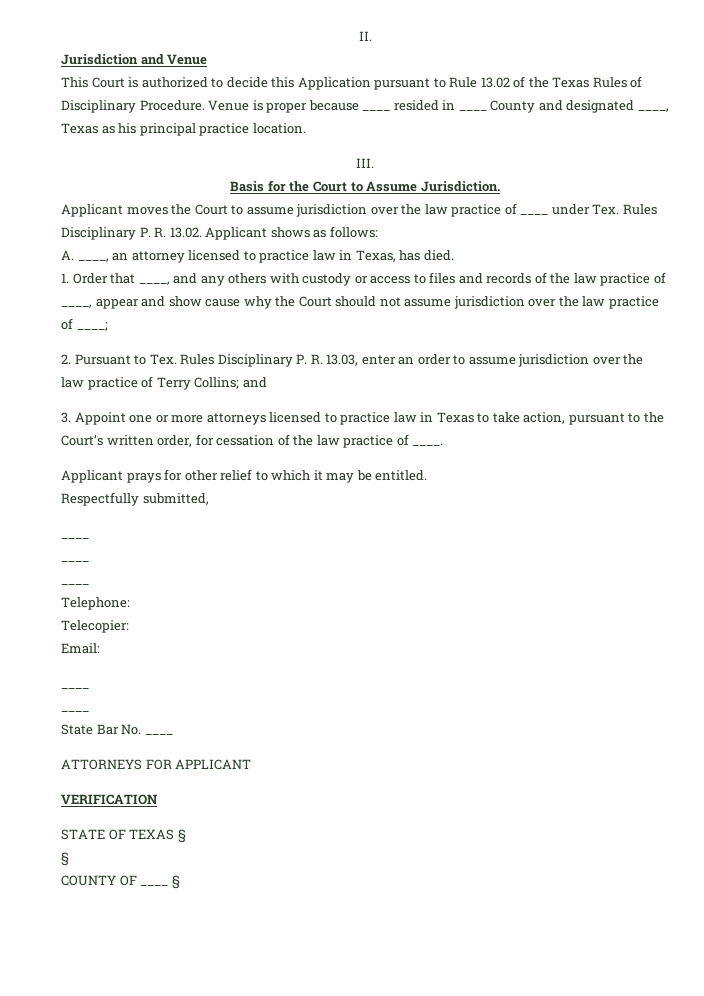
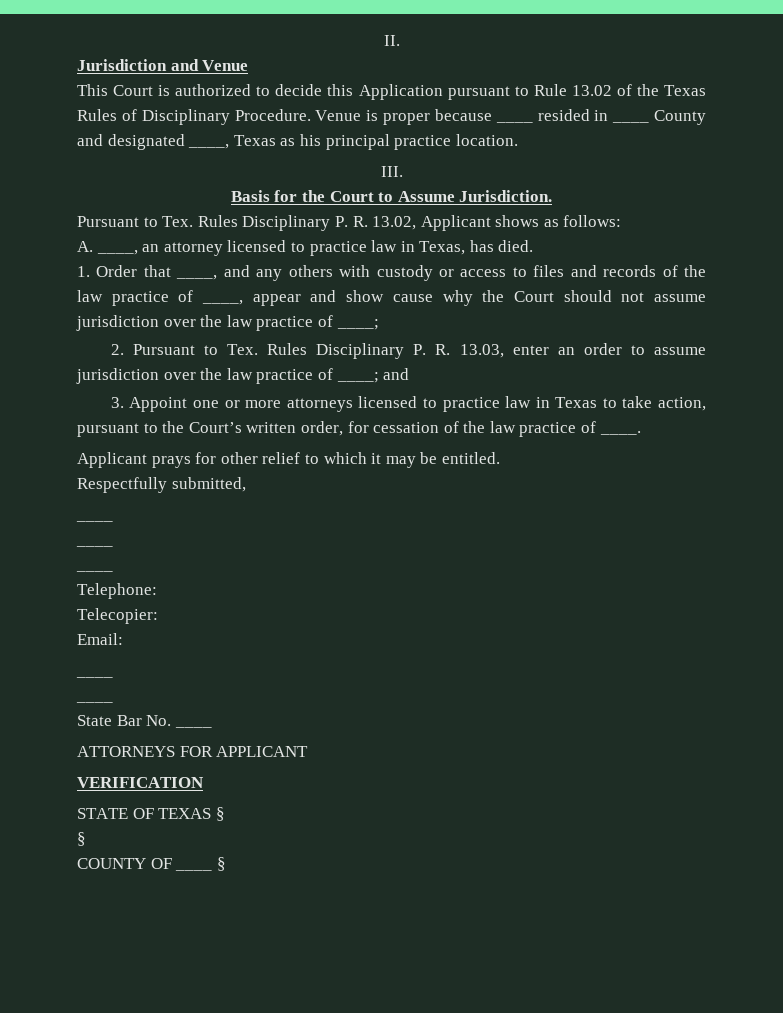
- Applicant moves the Court to assume jurisdiction over the law practice of ____ under Tex. Rules Disciplinary P. R. 13.02. Applicant shows as follows:
+ Pursuant to Tex. Rules Disciplinary P. R. 13.02, Applicant shows as follows:
- 2. Pursuant to Tex. Rules Disciplinary P. R. 13.03, enter an order to assume jurisdiction over the law practice of Terry Collins; and
+ 2. Pursuant to Tex. Rules Disciplinary P. R. 13.03, enter an order to assume jurisdiction over the law practice of ____; and

